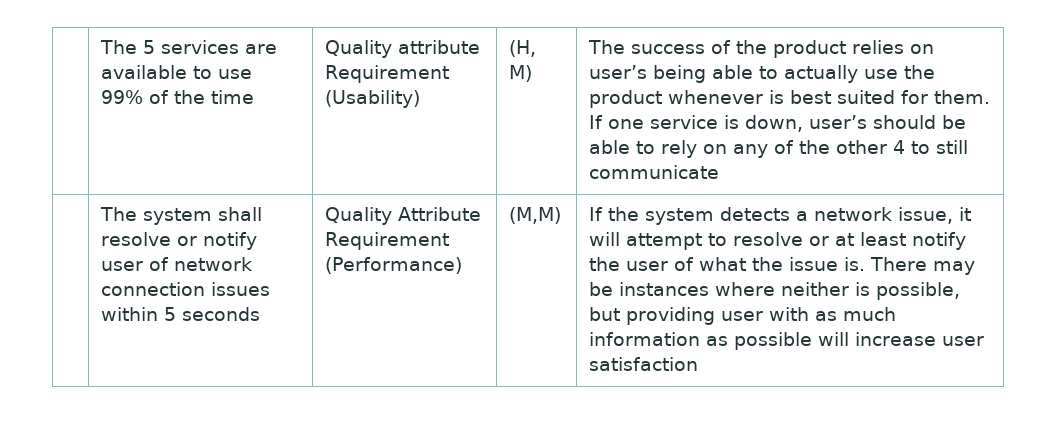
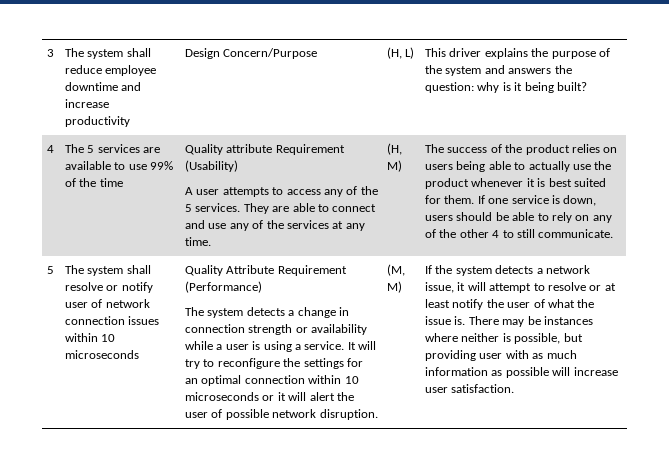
+ 3 | The system shall reduce employee downtime and increase productivity | Design Concern/Purpose | (H, L) | This driver explains the purpose of the system and answers the question: why is it being built?
+ 4
+ A user attempts to access any of the 5 services. They are able to connect and use any of the services at any time.
- The success of the product relies on user’s being able to actually use the product whenever is best suited for them.
+ The success of the product relies on users being able to actually use the product whenever it is best suited for them.
- If one service is down, user’s should be able to rely on any of the other 4 to still communicate
+ If one service is down, users should be able to rely on any of the other 4 to still communicate.
+ 5
- The system shall resolve or notify user of network connection issues within 5 seconds
+ The system shall resolve or notify user of network connection issues within 10 microseconds
- (M,M)
+ The system detects a change in connection strength or availability while a user is using a service. It will try to reconfigure the settings for an optimal connection within 10 microseconds or it will alert the user of possible network disruption. | (M, M)
- There may be instances where neither is possible, but providing user with as much information as possible will increase user satisfaction
+ There may be instances where neither is possible, but providing user with as much information as possible will increase user satisfaction.

